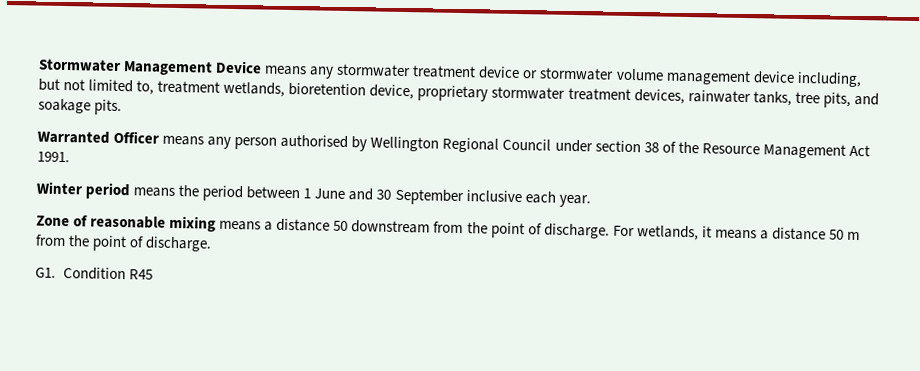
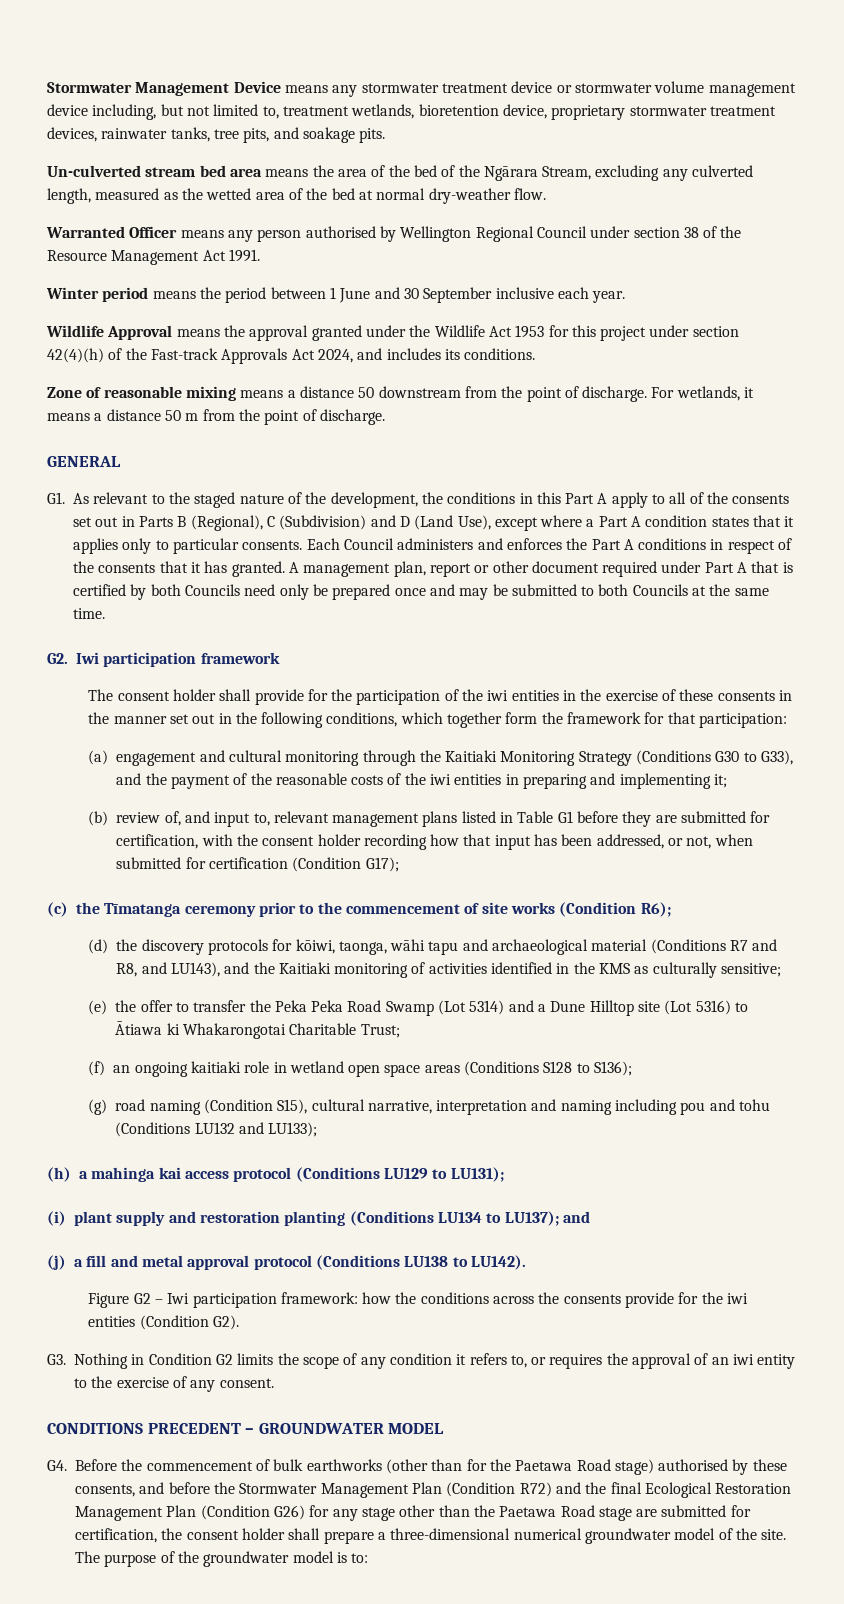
+ Un-culverted stream bed area means the area of the bed of the Ngārara Stream, excluding any culverted length, measured as the wetted area of the bed at normal dry-weather flow.
+ Wildlife Approval means the approval granted under the Wildlife Act 1953 for this project under section 42(4)(h) of the Fast-track Approvals Act 2024, and includes its conditions.
+ GENERAL
- G1. Condition R45
+ G1. As relevant to the staged nature of the development, the conditions in this Part A apply to all of the consents set out in Parts B (Regional), C (Subdivision) and D (Land Use), except where a Part A condition states that it applies only to particular consents. Each Council administers and enforces the Part A conditions in respect of the consents that it has granted. A management plan, report or other document required under Part A that is certified by both Councils need only be prepared once and may be submitted to both Councils at the same time.
+ G2. Iwi participation framework
+ The consent holder shall provide for the participation of the iwi entities in the exercise of these consents in the manner set out in the following conditions, which together form the framework for that participation:
+ (a) engagement and cultural monitoring through the Kaitiaki Monitoring Strategy (Conditions G30 to G33), and the payment of the reasonable costs of the iwi entities in preparing and implementing it;
+ (b) review of, and input to, relevant management plans listed in Table G1 before they are submitted for certification, with the consent holder recording how that input has been addressed, or not, when submitted for certification (Condition G17);
+ (c) the Tīmatanga ceremony prior to the commencement of site works (Condition R6);
+ (d) the discovery protocols for kōiwi, taonga, wāhi tapu and archaeological material (Conditions R7 and R8, and LU143), and the Kaitiaki monitoring of activities identified in the KMS as culturally sensitive;
+ (e) the offer to transfer the Peka Peka Road Swamp (Lot 5314) and a Dune Hilltop site (Lot 5316) to Ātiawa ki Whakarongotai Charitable Trust;
+ (f) an ongoing kaitiaki role in wetland open space areas (Conditions S128 to S136);
+ (g) road naming (Condition S15), cultural narrative, interpretation and naming including pou and tohu (Conditions LU132 and LU133);
+ (h) a mahinga kai access protocol (Conditions LU129 to LU131);
+ (i) plant supply and restoration planting (Conditions LU134 to LU137); and
+ (j) a fill and metal approval protocol (Conditions LU138 to LU142).
+ Figure G2 – Iwi participation framework: how the conditions across the consents provide for the iwi entities (Condition G2).
+ G3. Nothing in Condition G2 limits the scope of any condition it refers to, or requires the approval of an iwi entity to the exercise of any consent.
+ CONDITIONS PRECEDENT – GROUNDWATER MODEL
+ G4. Before the commencement of bulk earthworks (other than for the Paetawa Road stage) authorised by these consents, and before the Stormwater Management Plan (Condition R72) and the final Ecological Restoration Management Plan (Condition G26) for any stage other than the Paetawa Road stage are submitted for certification, the consent holder shall prepare a three-dimensional numerical groundwater model of the site. The purpose of the groundwater model is to:

